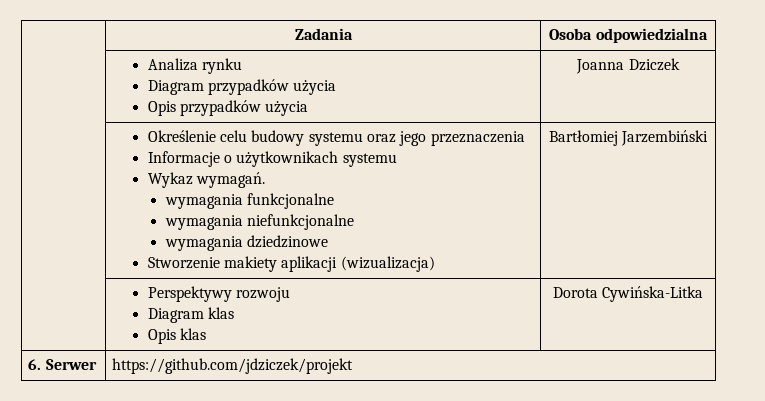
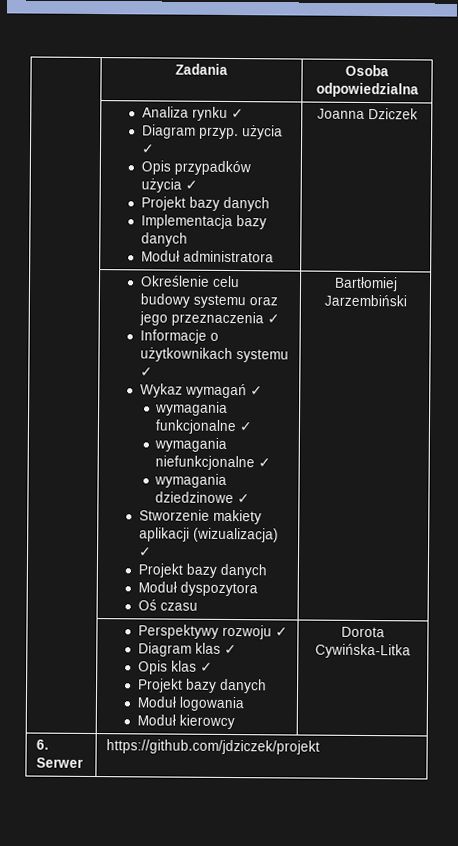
- | Analiza rynku
- Diagram przypadków użycia
- Opis przypadków użycia | Joanna Dziczek
+ | Analiza rynku ✓
+ Diagram przyp. użycia ✓
+ Opis przypadków użycia ✓
+ Projekt bazy danych
+ Implementacja bazy danych
+ Moduł administratora | Joanna Dziczek
- | Określenie celu budowy systemu oraz jego przeznaczenia
- Informacje o użytkownikach systemu
- Wykaz wymagań.
- wymagania funkcjonalne
- wymagania niefunkcjonalne
- wymagania dziedzinowe
- Stworzenie makiety aplikacji (wizualizacja) | Bartłomiej Jarzembiński
+ | Określenie celu budowy systemu oraz jego przeznaczenia ✓
+ Informacje o użytkownikach systemu ✓
+ Wykaz wymagań ✓
+ wymagania funkcjonalne ✓
+ wymagania niefunkcjonalne ✓
+ wymagania dziedzinowe ✓
+ Stworzenie makiety aplikacji (wizualizacja) ✓
+ Projekt bazy danych
+ Moduł dyspozytora
+ Oś czasu | Bartłomiej Jarzembiński
- | Perspektywy rozwoju
- Diagram klas
- Opis klas | Dorota Cywińska-Litka
+ | Perspektywy rozwoju ✓
+ Diagram klas ✓
+ Opis klas ✓
+ Projekt bazy danych
+ Moduł logowania
+ Moduł kierowcy | Dorota Cywińska-Litka

